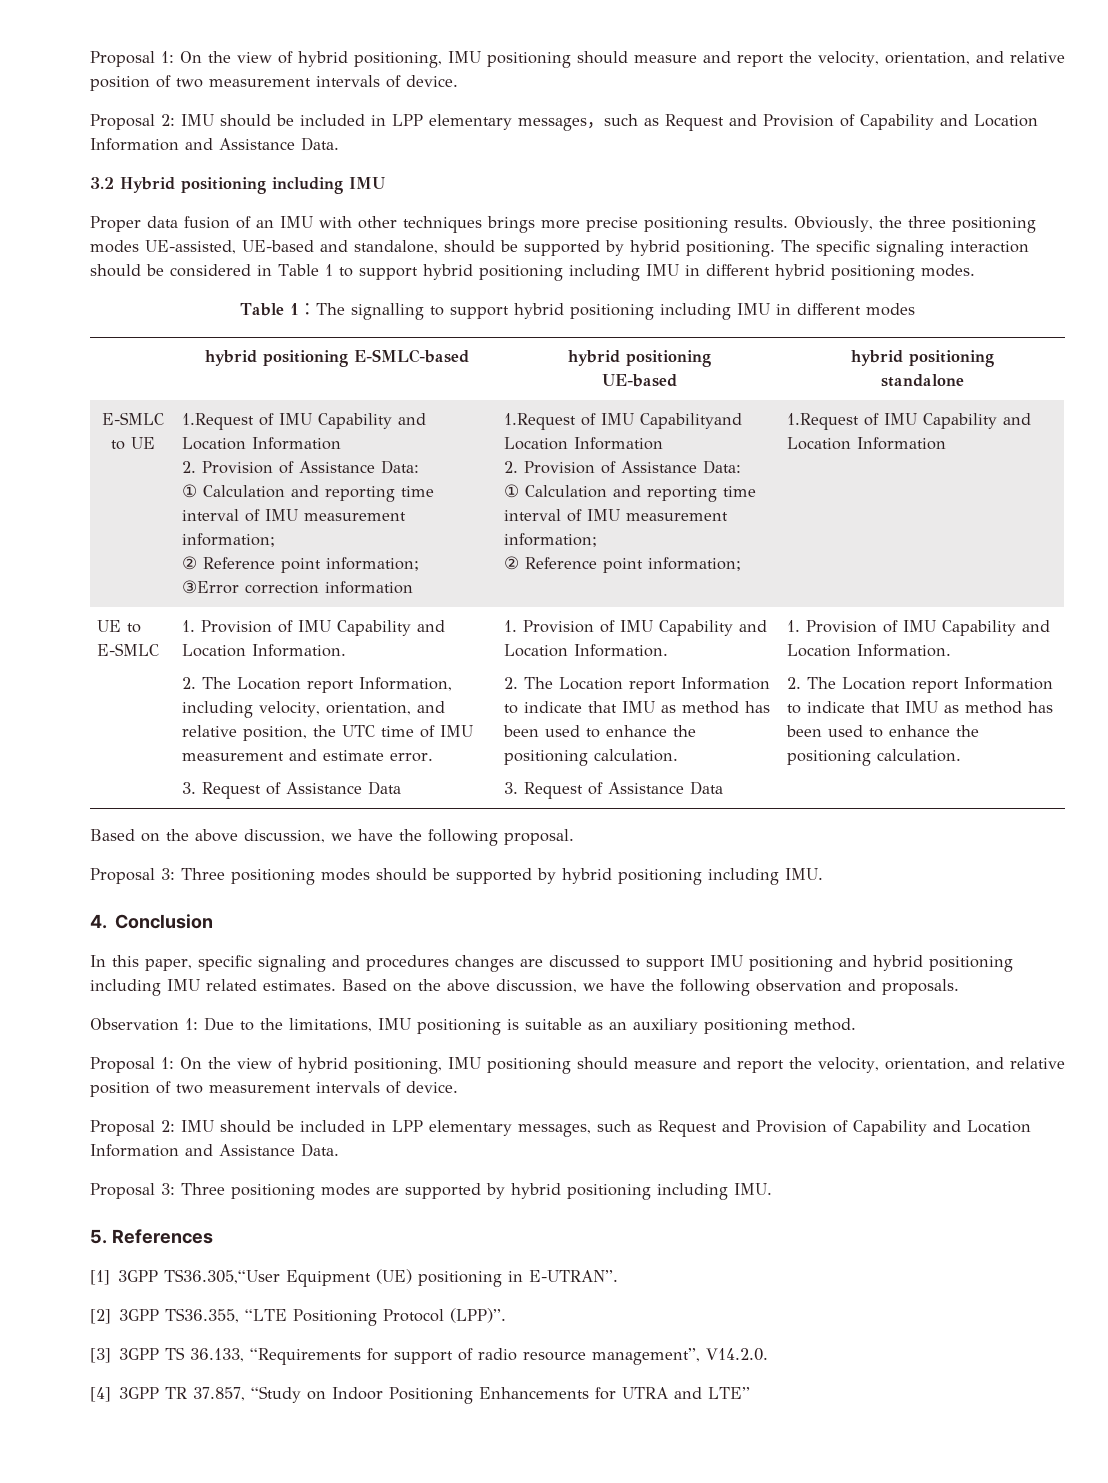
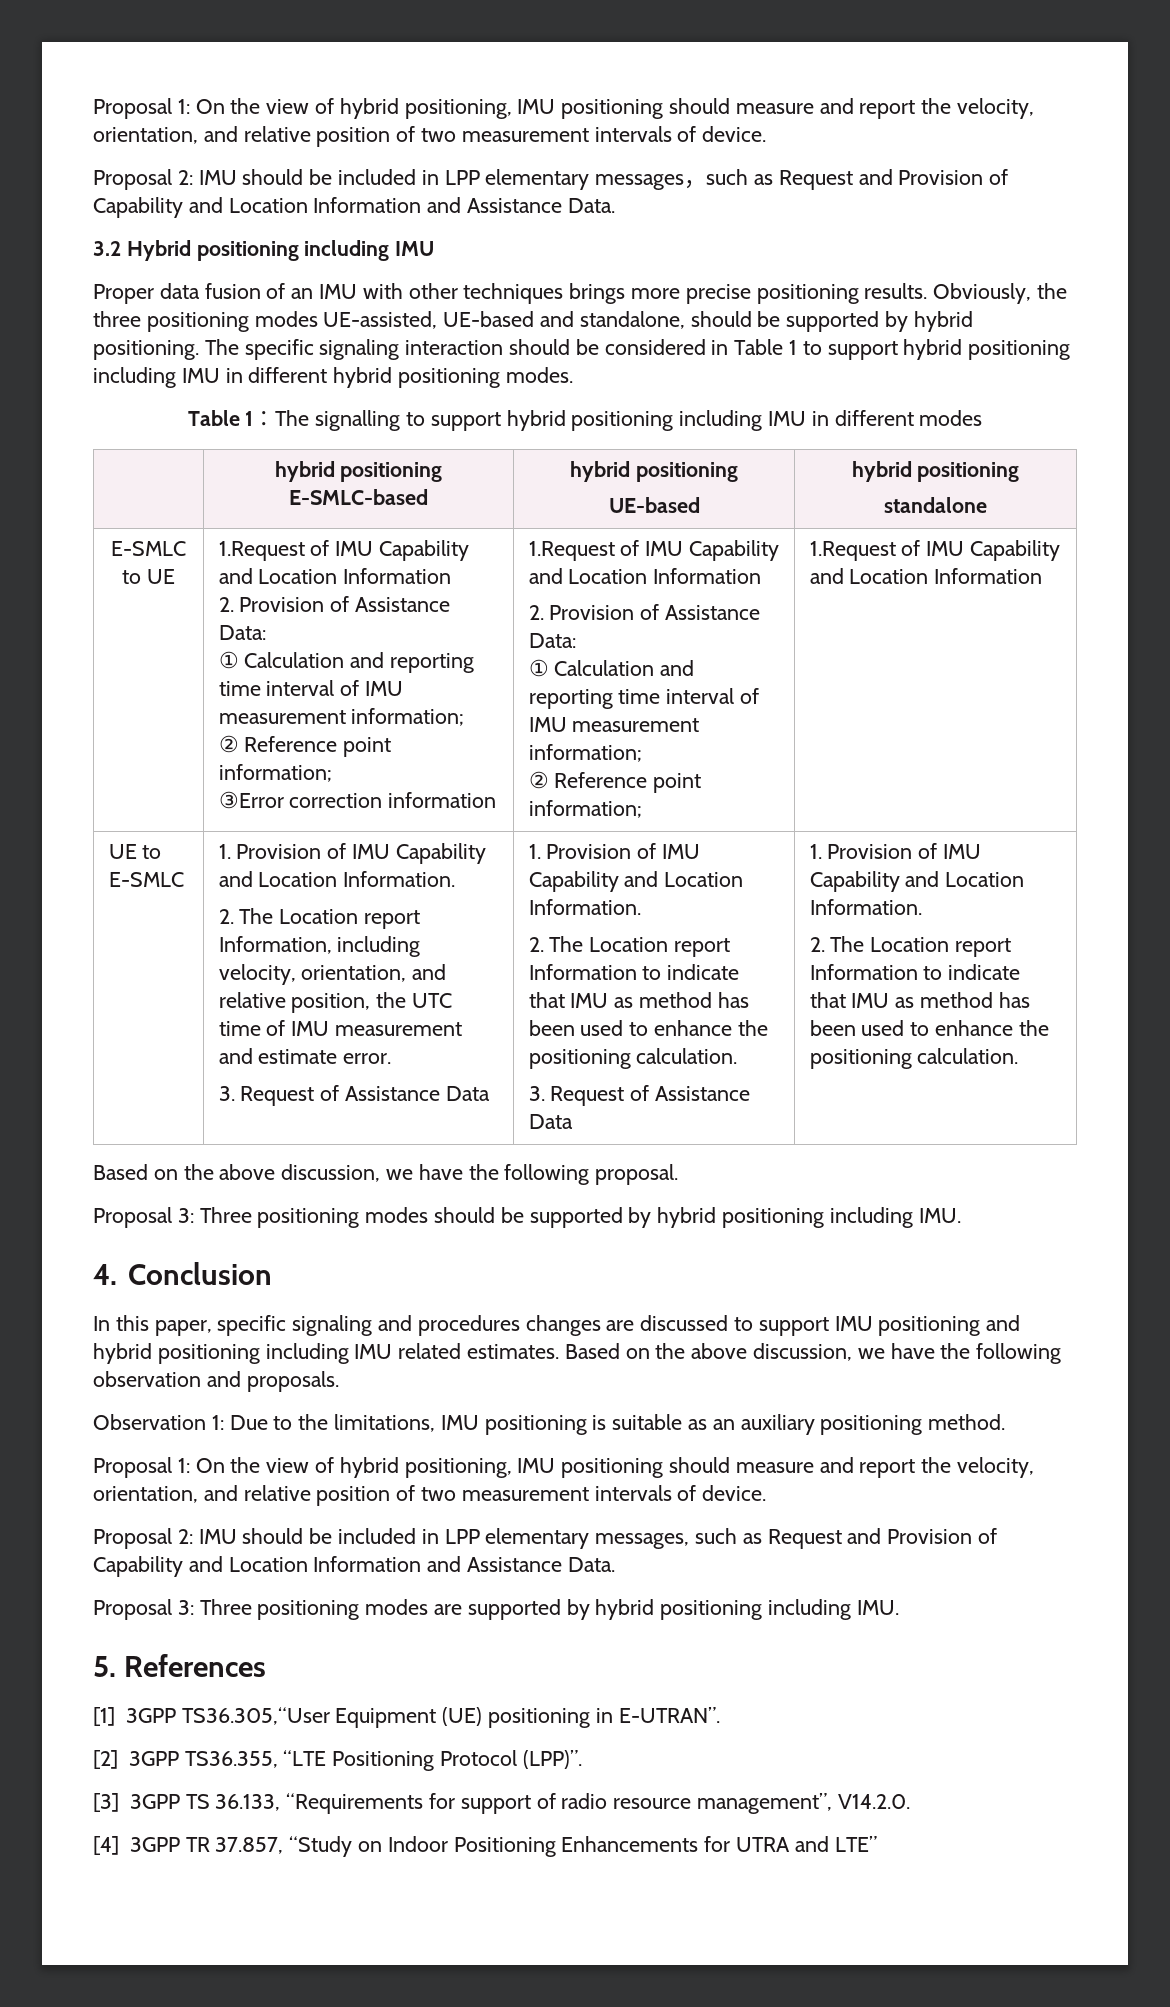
- ③Error correction information | 1.Request of IMU Capabilityand Location Information
+ ③Error correction information | 1.Request of IMU Capability and Location Information

